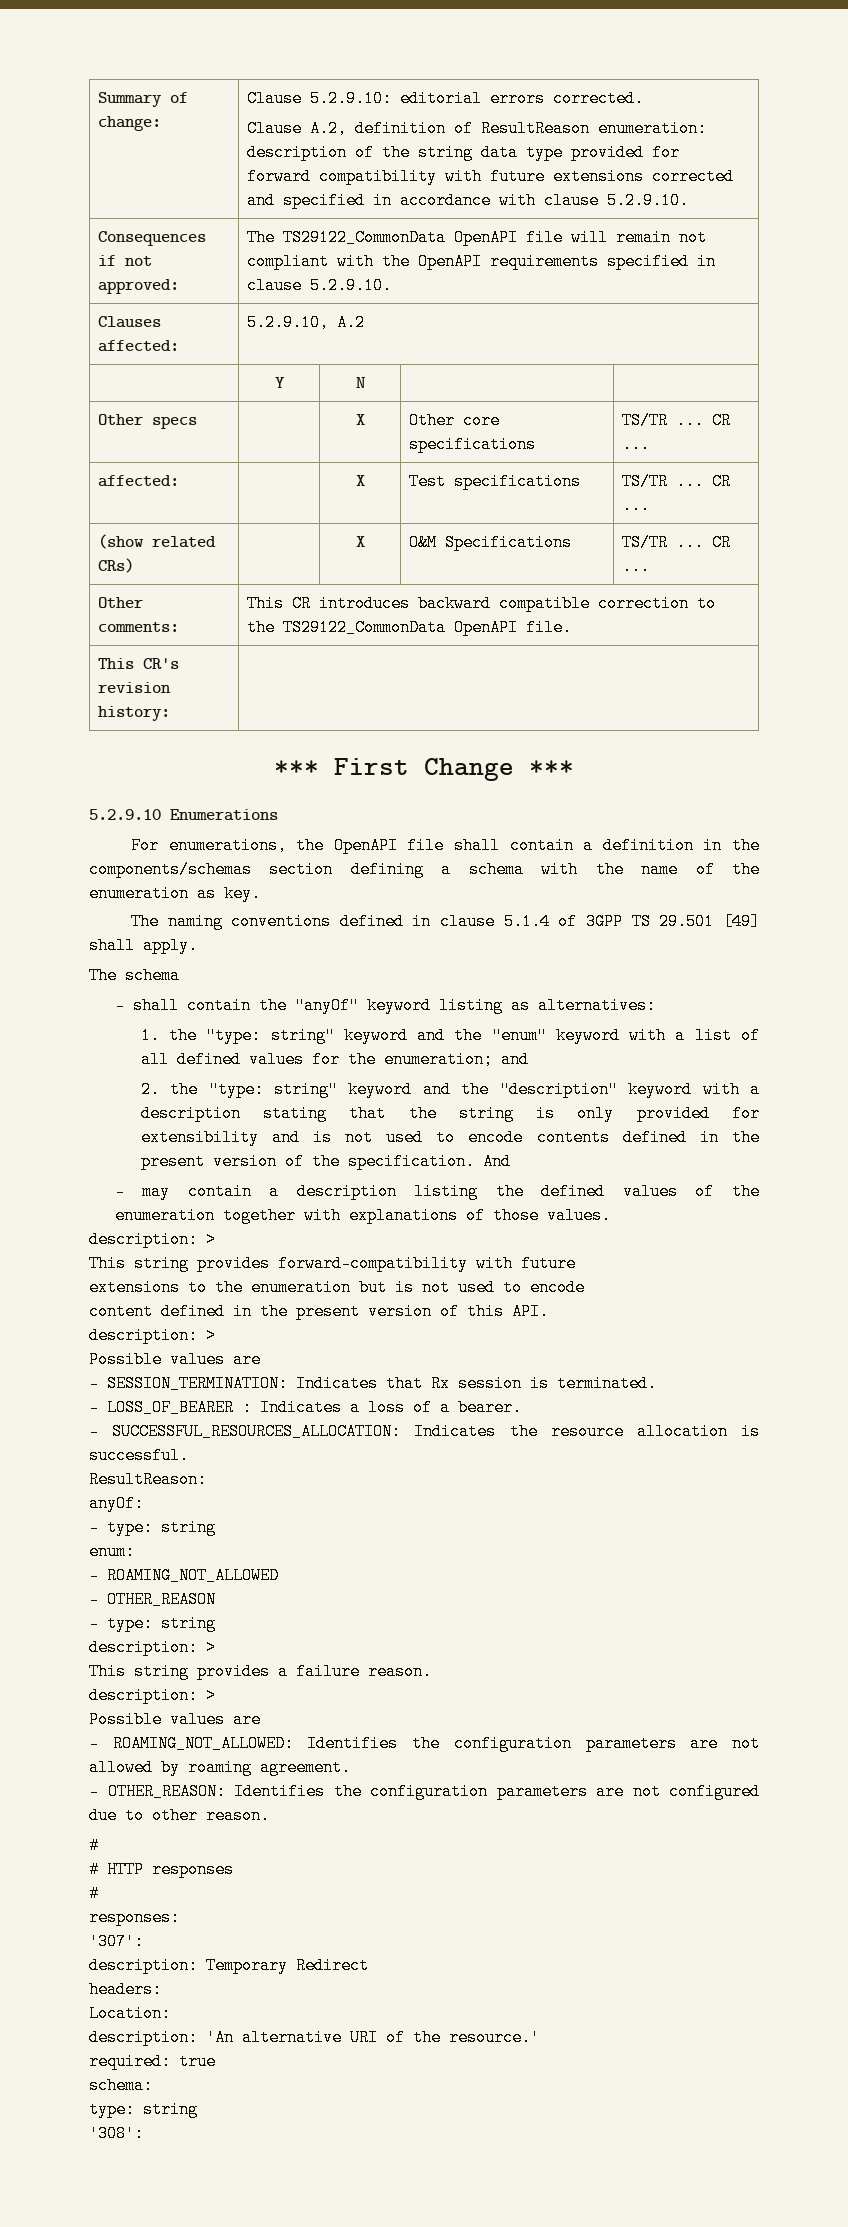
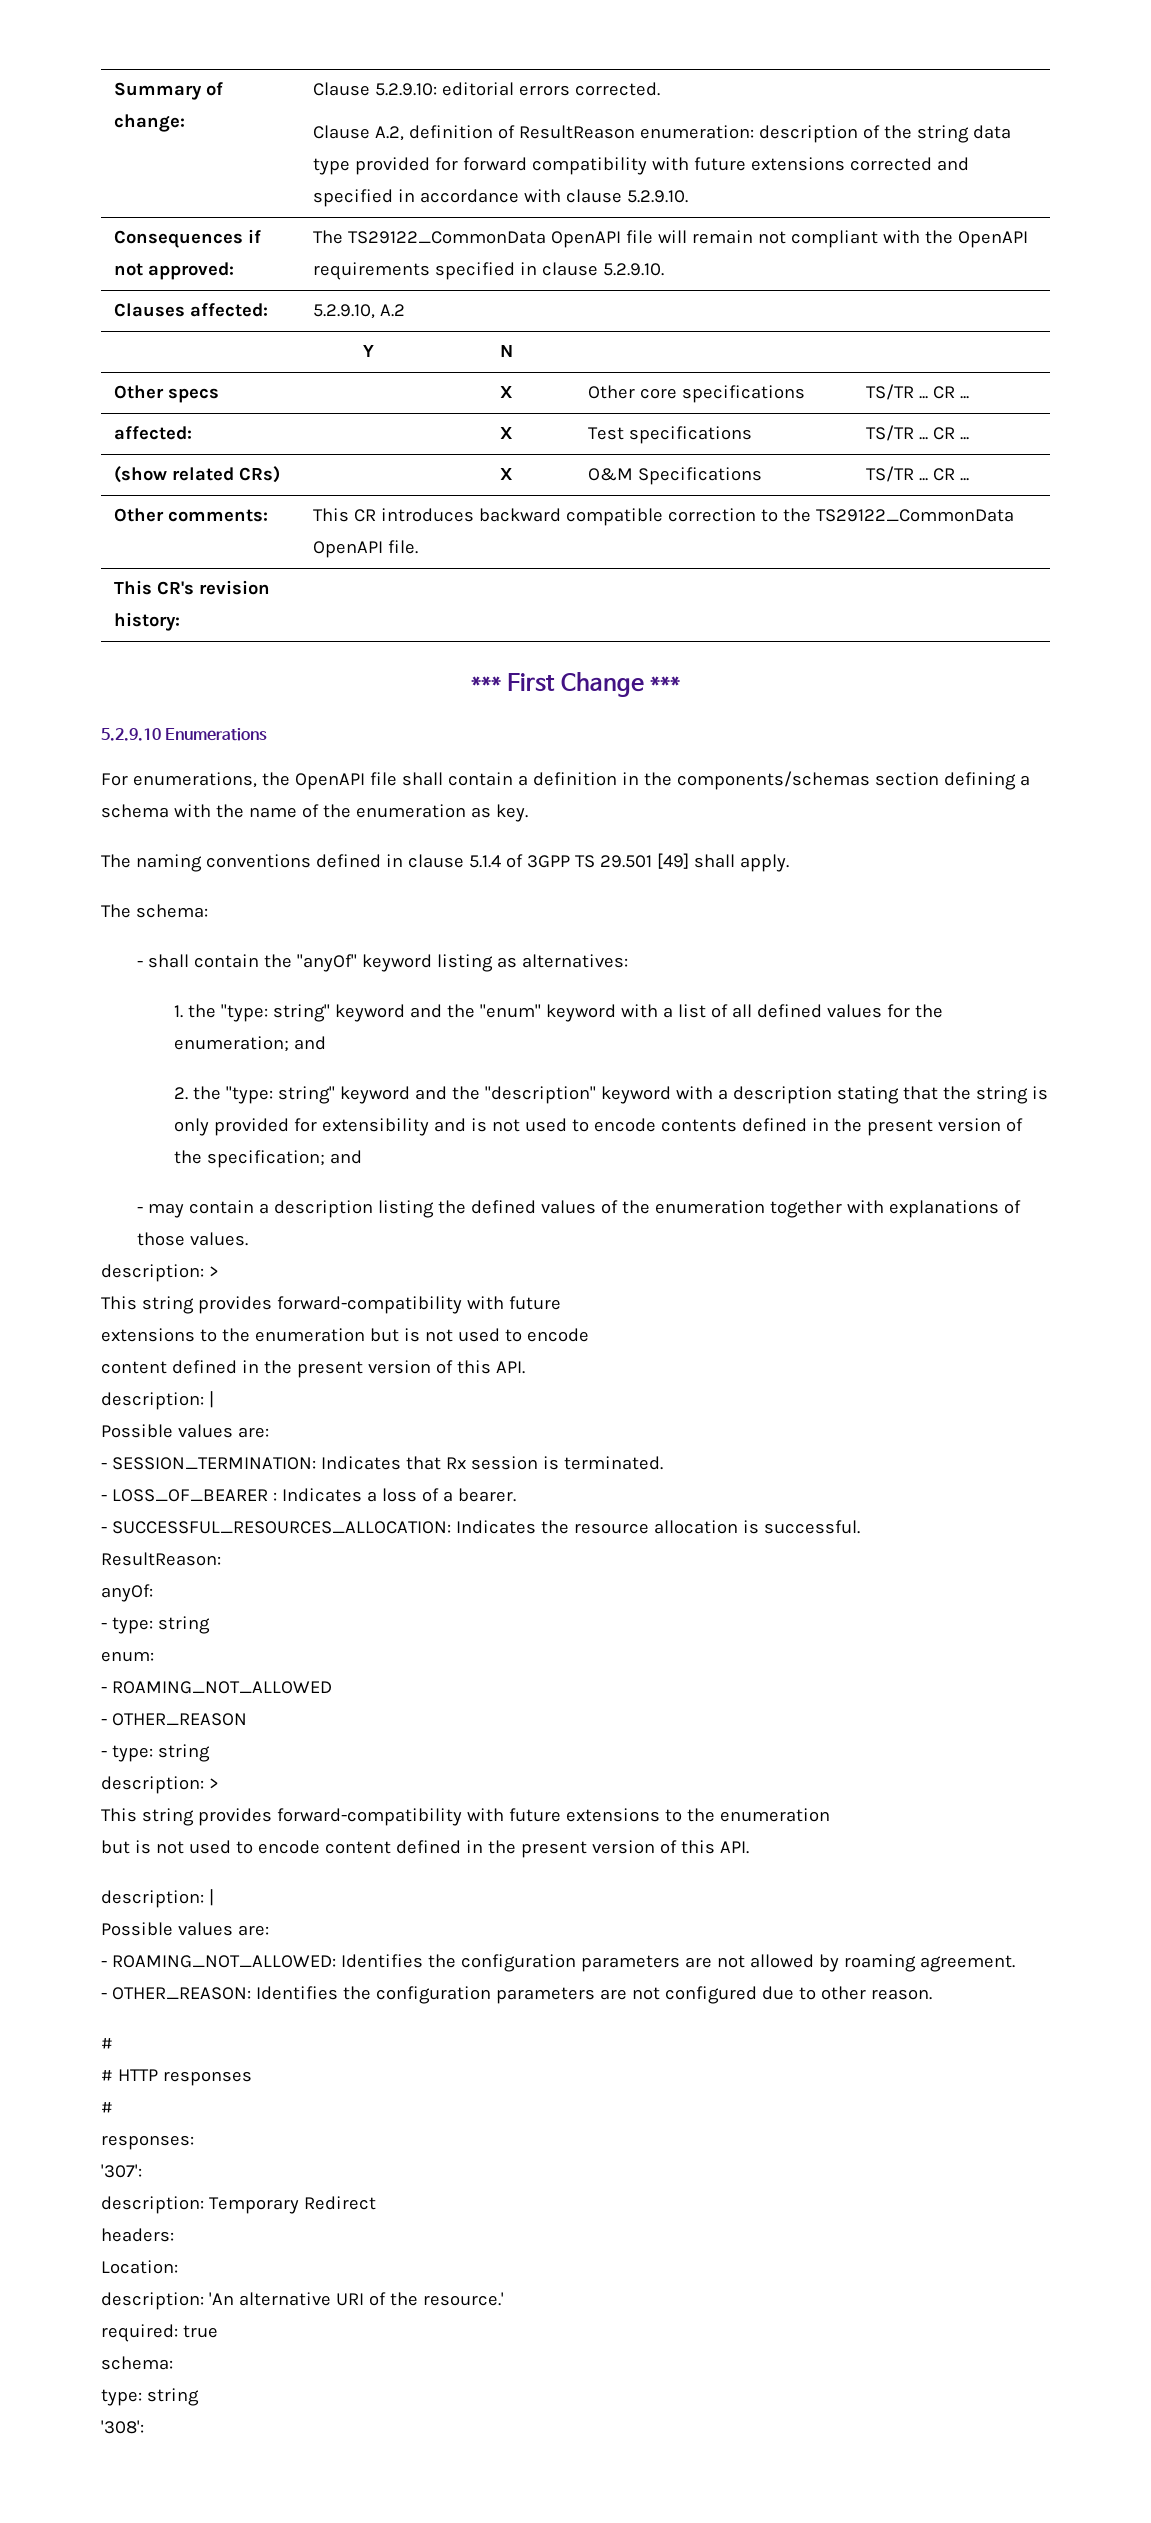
- The schema
+ The schema:
- 2. the "type: string" keyword and the "description" keyword with a description stating that the string is only provided for extensibility and is not used to encode contents defined in the present version of the specification. And
+ 2. the "type: string" keyword and the "description" keyword with a description stating that the string is only provided for extensibility and is not used to encode contents defined in the present version of the specification; and
  extensions to the enumeration but is not used to encode
  content defined in the present version of this API.
- description: >
- Possible values are
+ description: |
+ Possible values are:
- This string provides a failure reason.
- description: >
- Possible values are
+ This string provides forward-compatibility with future extensions to the enumeration
+ but is not used to encode content defined in the present version of this API.
+ description: |
+ Possible values are:

